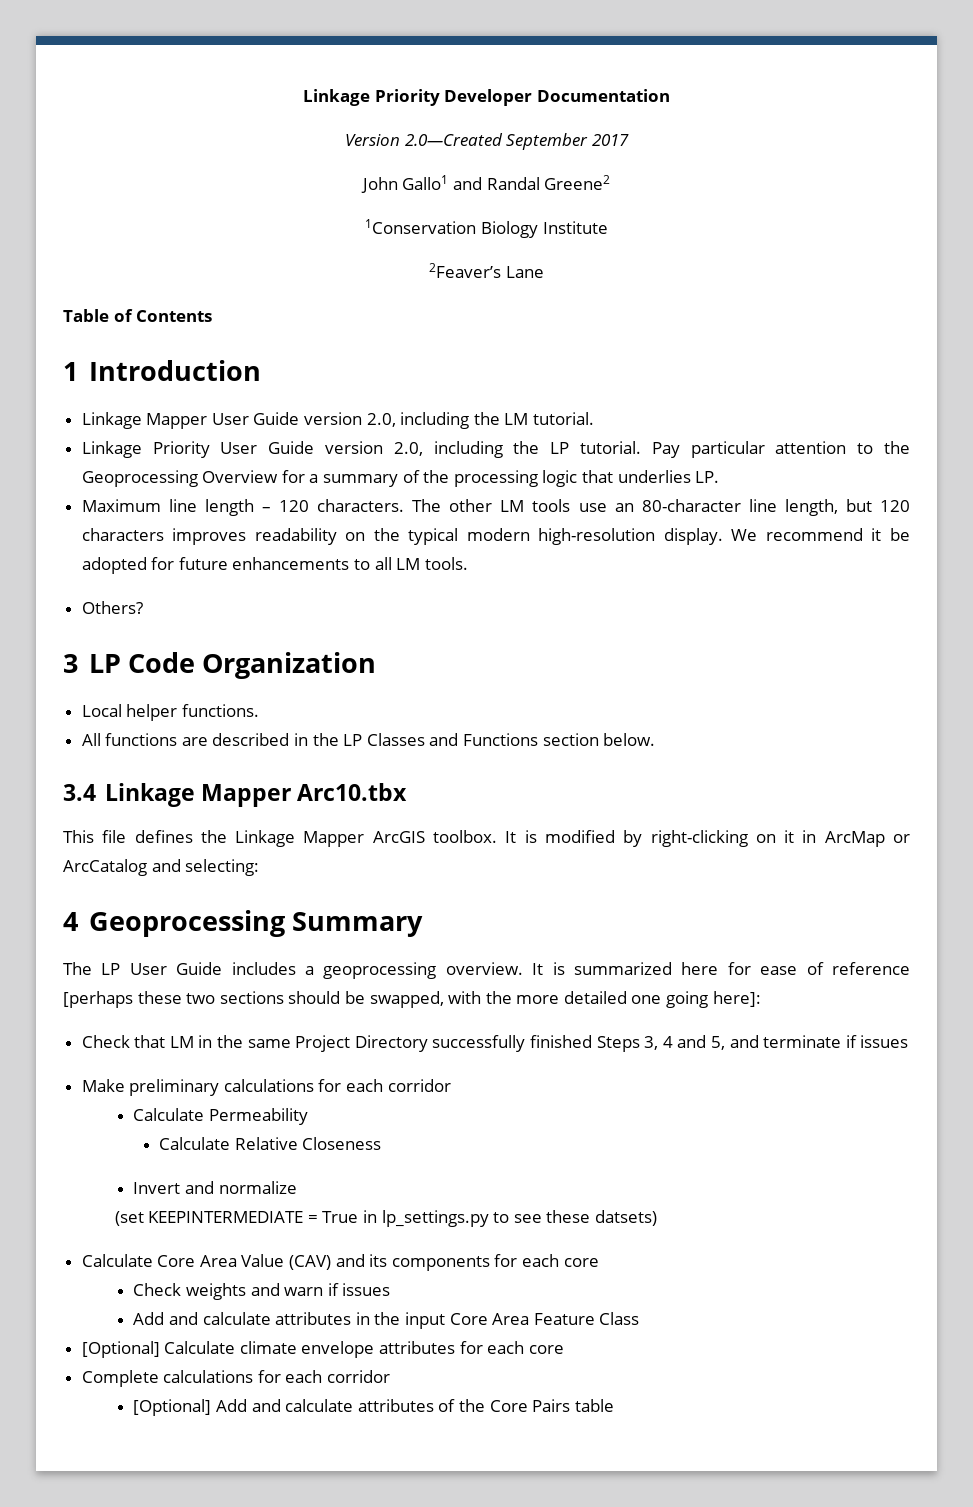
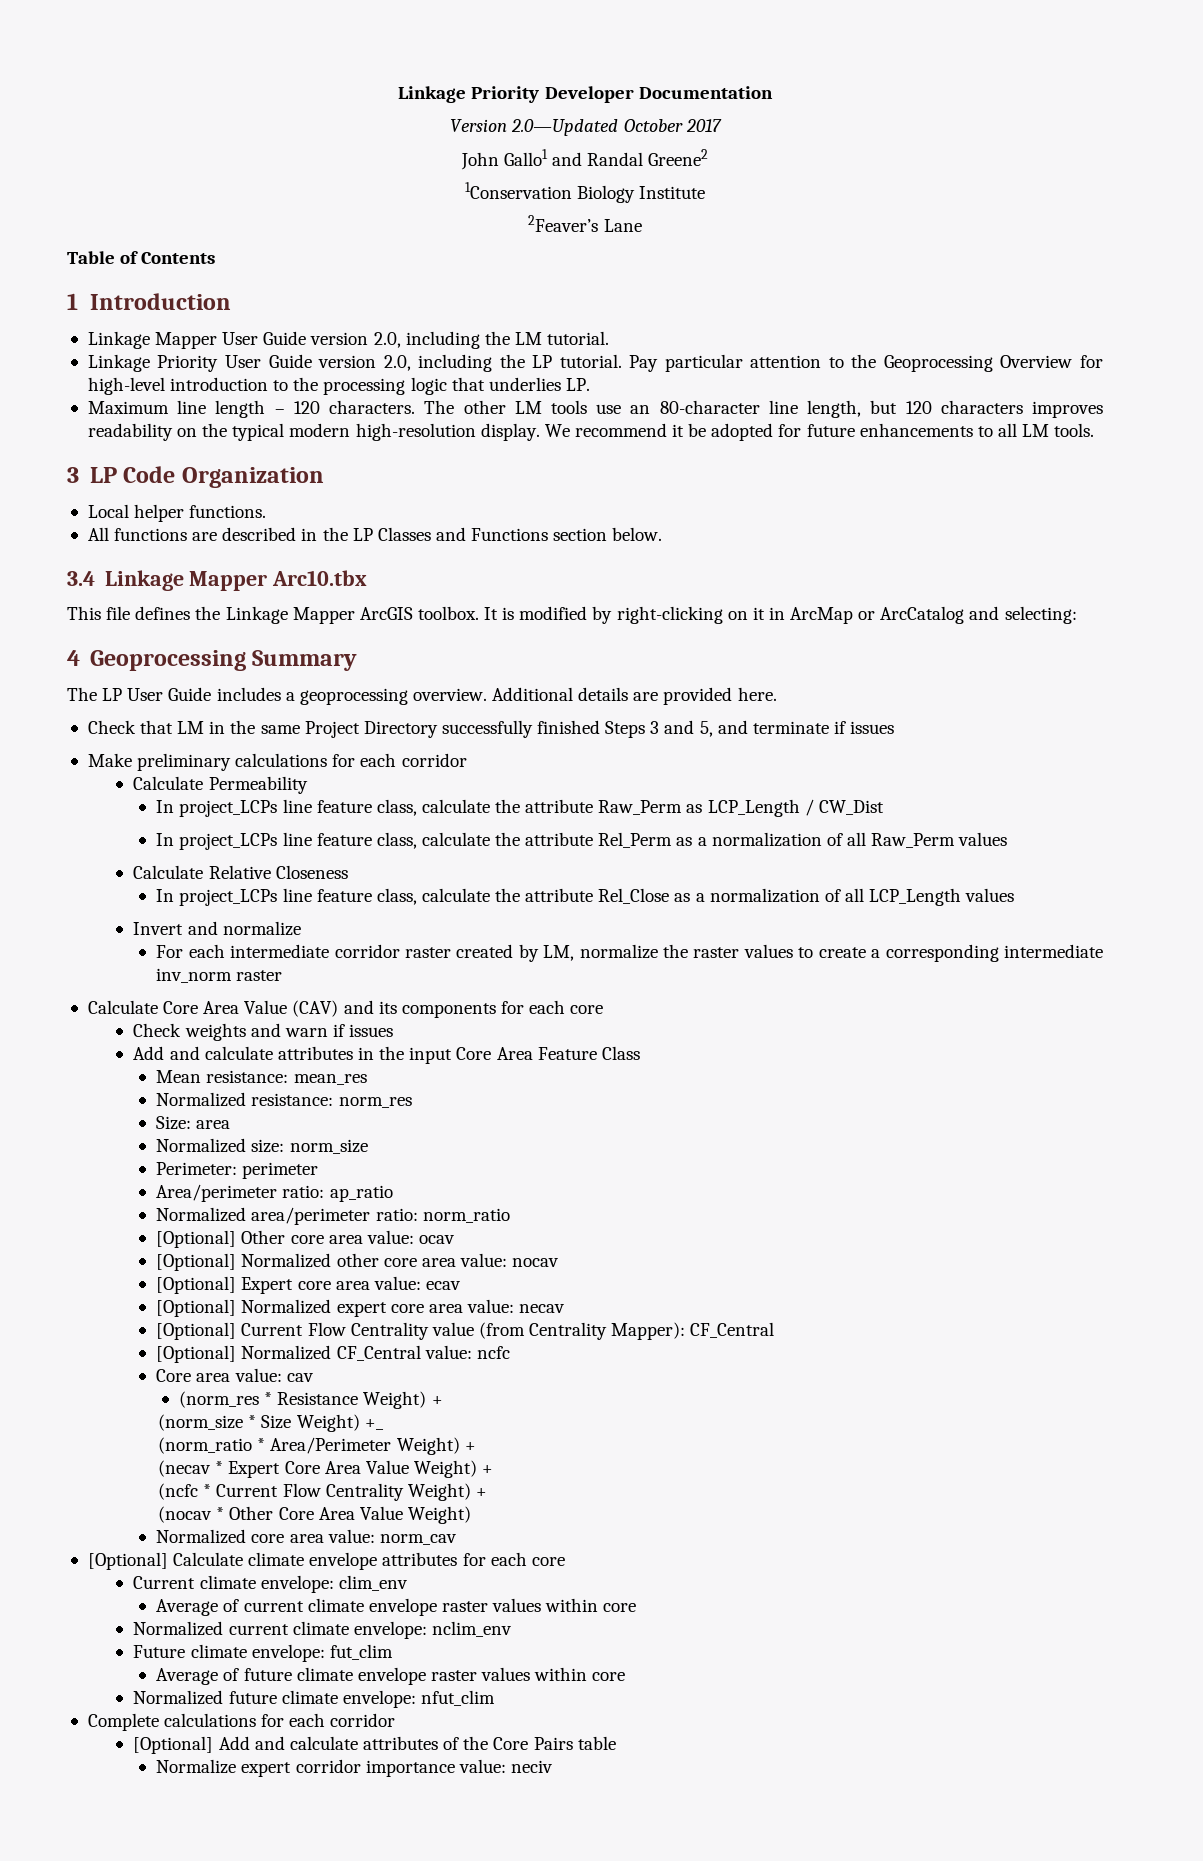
- Version 2.0—Created September 2017
+ Version 2.0—Updated October 2017
- Pay particular attention to the Geoprocessing Overview for a summary of the processing logic that underlies LP.
+ Pay particular attention to the Geoprocessing Overview for high-level introduction to the processing logic that underlies LP.
- Others?
- It is summarized here for ease of reference [perhaps these two sections should be swapped, with the more detailed one going here]:
+ Additional details are provided here.
- Check that LM in the same Project Directory successfully finished Steps 3, 4 and 5, and terminate if issues
+ Check that LM in the same Project Directory successfully finished Steps 3 and 5, and terminate if issues
+ In project_LCPs line feature class, calculate the attribute Raw_Perm as LCP_Length / CW_Dist
+ In project_LCPs line feature class, calculate the attribute Rel_Perm as a normalization of all Raw_Perm values
  Calculate Relative Closeness
+ In project_LCPs line feature class, calculate the attribute Rel_Close as a normalization of all LCP_Length values
  Invert and normalize
- (set KEEPINTERMEDIATE = True in lp_settings.py to see these datsets)
+ For each intermediate corridor raster created by LM, normalize the raster values to create a corresponding intermediate inv_norm raster
+ Mean resistance: mean_res
+ Normalized resistance: norm_res
+ Size: area
+ Normalized size: norm_size
+ Perimeter: perimeter
+ Area/perimeter ratio: ap_ratio
+ Normalized area/perimeter ratio: norm_ratio
+ [Optional] Other core area value: ocav
+ [Optional] Normalized other core area value: nocav
+ [Optional] Expert core area value: ecav
+ [Optional] Normalized expert core area value: necav
+ [Optional] Current Flow Centrality value (from Centrality Mapper): CF_Central
+ [Optional] Normalized CF_Central value: ncfc
+ Core area value: cav
+ (norm_res * Resistance Weight) +
+ (norm_size * Size Weight) +_
+ (norm_ratio * Area/Perimeter Weight) +
+ (necav * Expert Core Area Value Weight) +
+ (ncfc * Current Flow Centrality Weight) +
+ (nocav * Other Core Area Value Weight)
+ Normalized core area value: norm_cav
+ Current climate envelope: clim_env
+ Average of current climate envelope raster values within core
+ Normalized current climate envelope: nclim_env
+ Future climate envelope: fut_clim
+ Average of future climate envelope raster values within core
+ Normalized future climate envelope: nfut_clim
+ Normalize expert corridor importance value: neciv

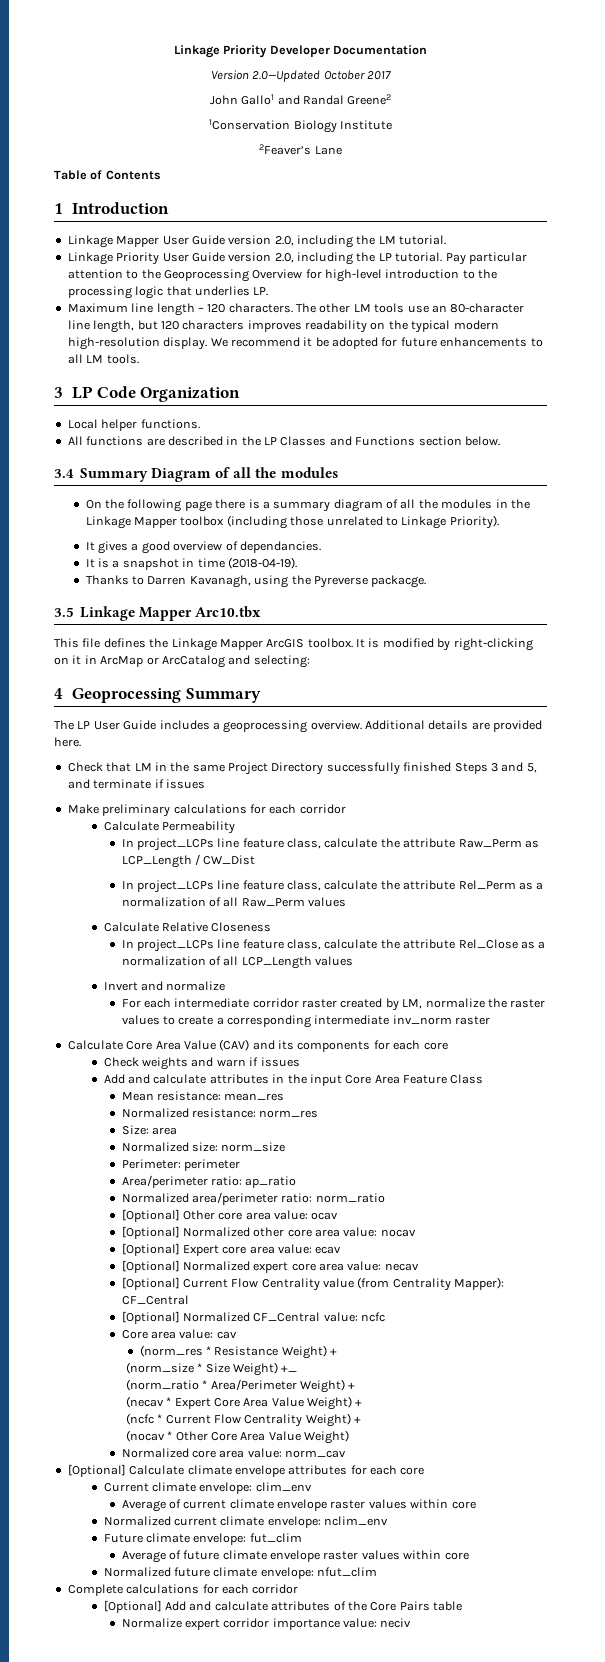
- 3.4 Linkage Mapper Arc10.tbx
+ 3.4 Summary Diagram of all the modules
+ On the following page there is a summary diagram of all the modules in the Linkage Mapper toolbox (including those unrelated to Linkage Priority).
+ It gives a good overview of dependancies.
+ It is a snapshot in time (2018-04-19).
+ Thanks to Darren Kavanagh, using the Pyreverse packacge.
+ 3.5 Linkage Mapper Arc10.tbx

